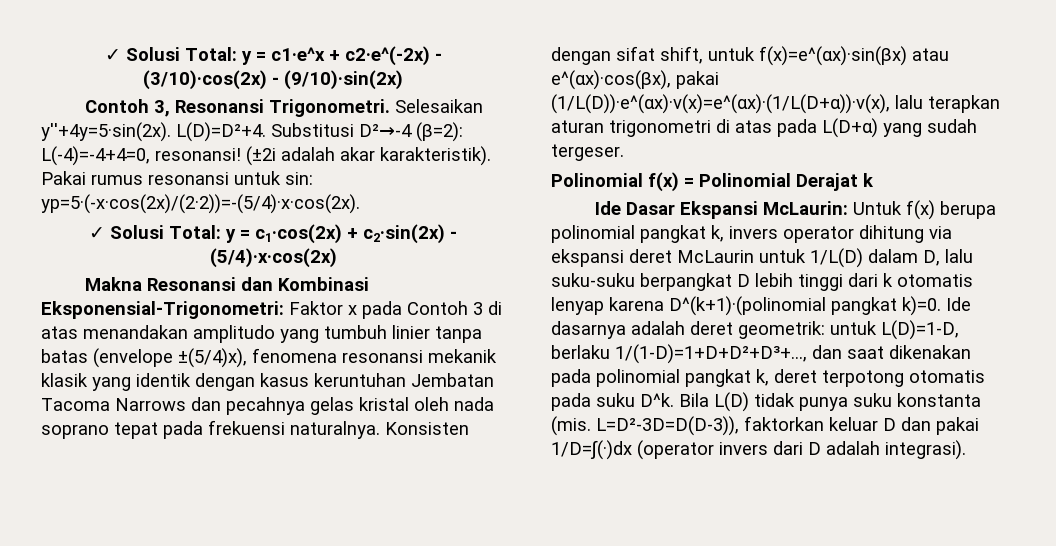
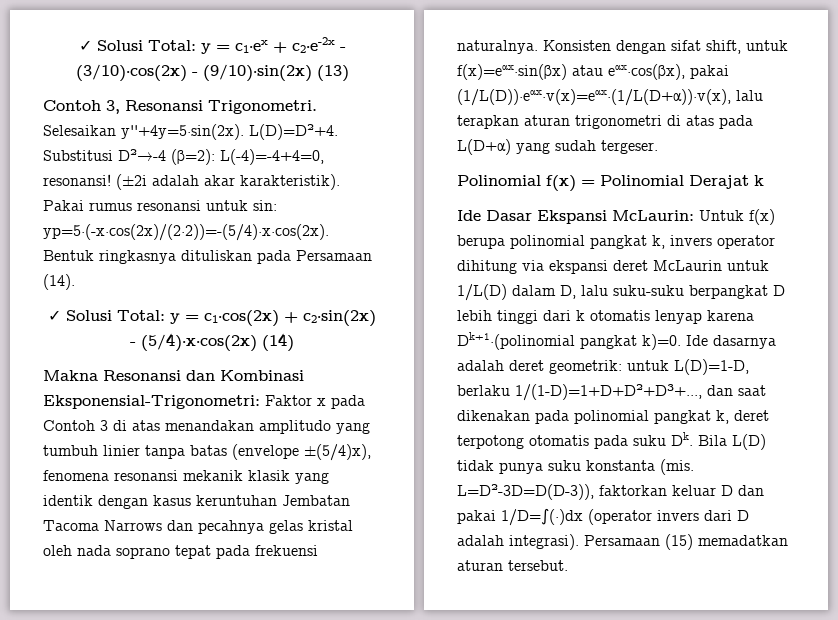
- ✓ Solusi Total: y = c1·e^x + c2·e^(-2x) - (3/10)·cos(2x) - (9/10)·sin(2x)
+ ✓ Solusi Total: y = c1·ex + c2·e-2x - (3/10)·cos(2x) - (9/10)·sin(2x) (13)
+ Bentuk ringkasnya dituliskan pada Persamaan (14).
- ✓ Solusi Total: y = c1·cos(2x) + c2·sin(2x) - (5/4)·x·cos(2x)
+ ✓ Solusi Total: y = c1·cos(2x) + c2·sin(2x) - (5/4)·x·cos(2x) (14)
- Konsisten dengan sifat shift, untuk f(x)=e^(αx)·sin(βx) atau e^(αx)·cos(βx), pakai (1/L(D))·e^(αx)·v(x)=e^(αx)·(1/L(D+α))·v(x), lalu terapkan aturan trigonometri di atas pada L(D+α) yang sudah tergeser.
+ Konsisten dengan sifat shift, untuk f(x)=eαx·sin(βx) atau eαx·cos(βx), pakai (1/L(D))·eαx·v(x)=eαx·(1/L(D+α))·v(x), lalu terapkan aturan trigonometri di atas pada L(D+α) yang sudah tergeser.
- Ide Dasar Ekspansi McLaurin: Untuk f(x) berupa polinomial pangkat k, invers operator dihitung via ekspansi deret McLaurin untuk 1/L(D) dalam D, lalu suku-suku berpangkat D lebih tinggi dari k otomatis lenyap karena D^(k+1)·(polinomial pangkat k)=0.
+ Ide Dasar Ekspansi McLaurin: Untuk f(x) berupa polinomial pangkat k, invers operator dihitung via ekspansi deret McLaurin untuk 1/L(D) dalam D, lalu suku-suku berpangkat D lebih tinggi dari k otomatis lenyap karena Dk+1·(polinomial pangkat k)=0.
- Ide dasarnya adalah deret geometrik: untuk L(D)=1-D, berlaku 1/(1-D)=1+D+D²+D³+..., dan saat dikenakan pada polinomial pangkat k, deret terpotong otomatis pada suku D^k. Bila L(D) tidak punya suku konstanta (mis.
+ Ide dasarnya adalah deret geometrik: untuk L(D)=1-D, berlaku 1/(1-D)=1+D+D²+D³+..., dan saat dikenakan pada polinomial pangkat k, deret terpotong otomatis pada suku Dk. Bila L(D) tidak punya suku konstanta (mis.
+ Persamaan (15) memadatkan aturan tersebut.

